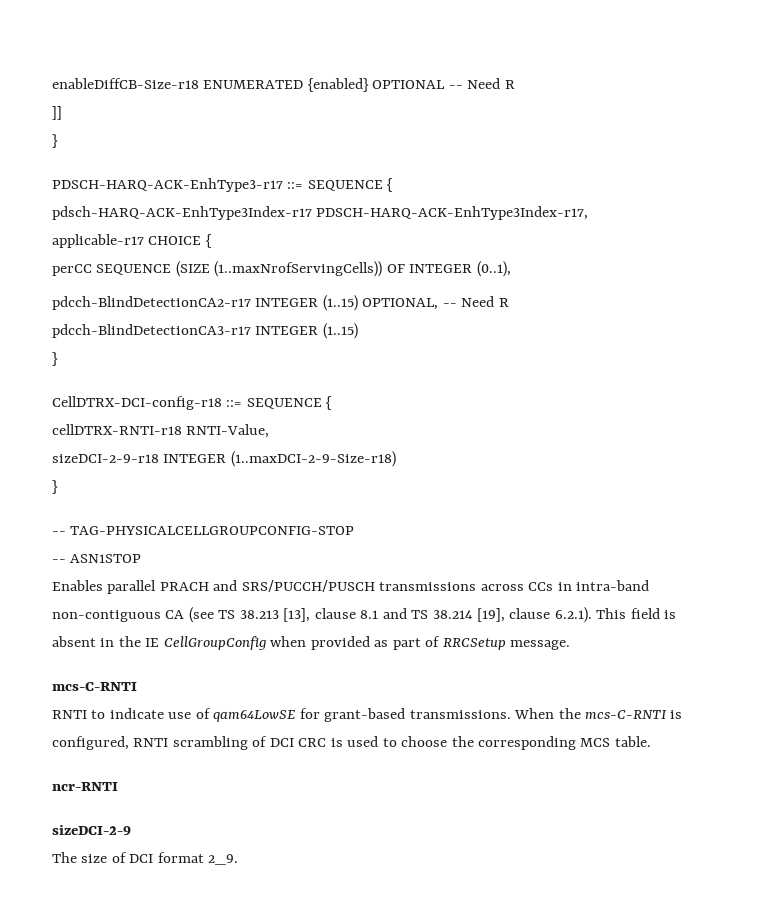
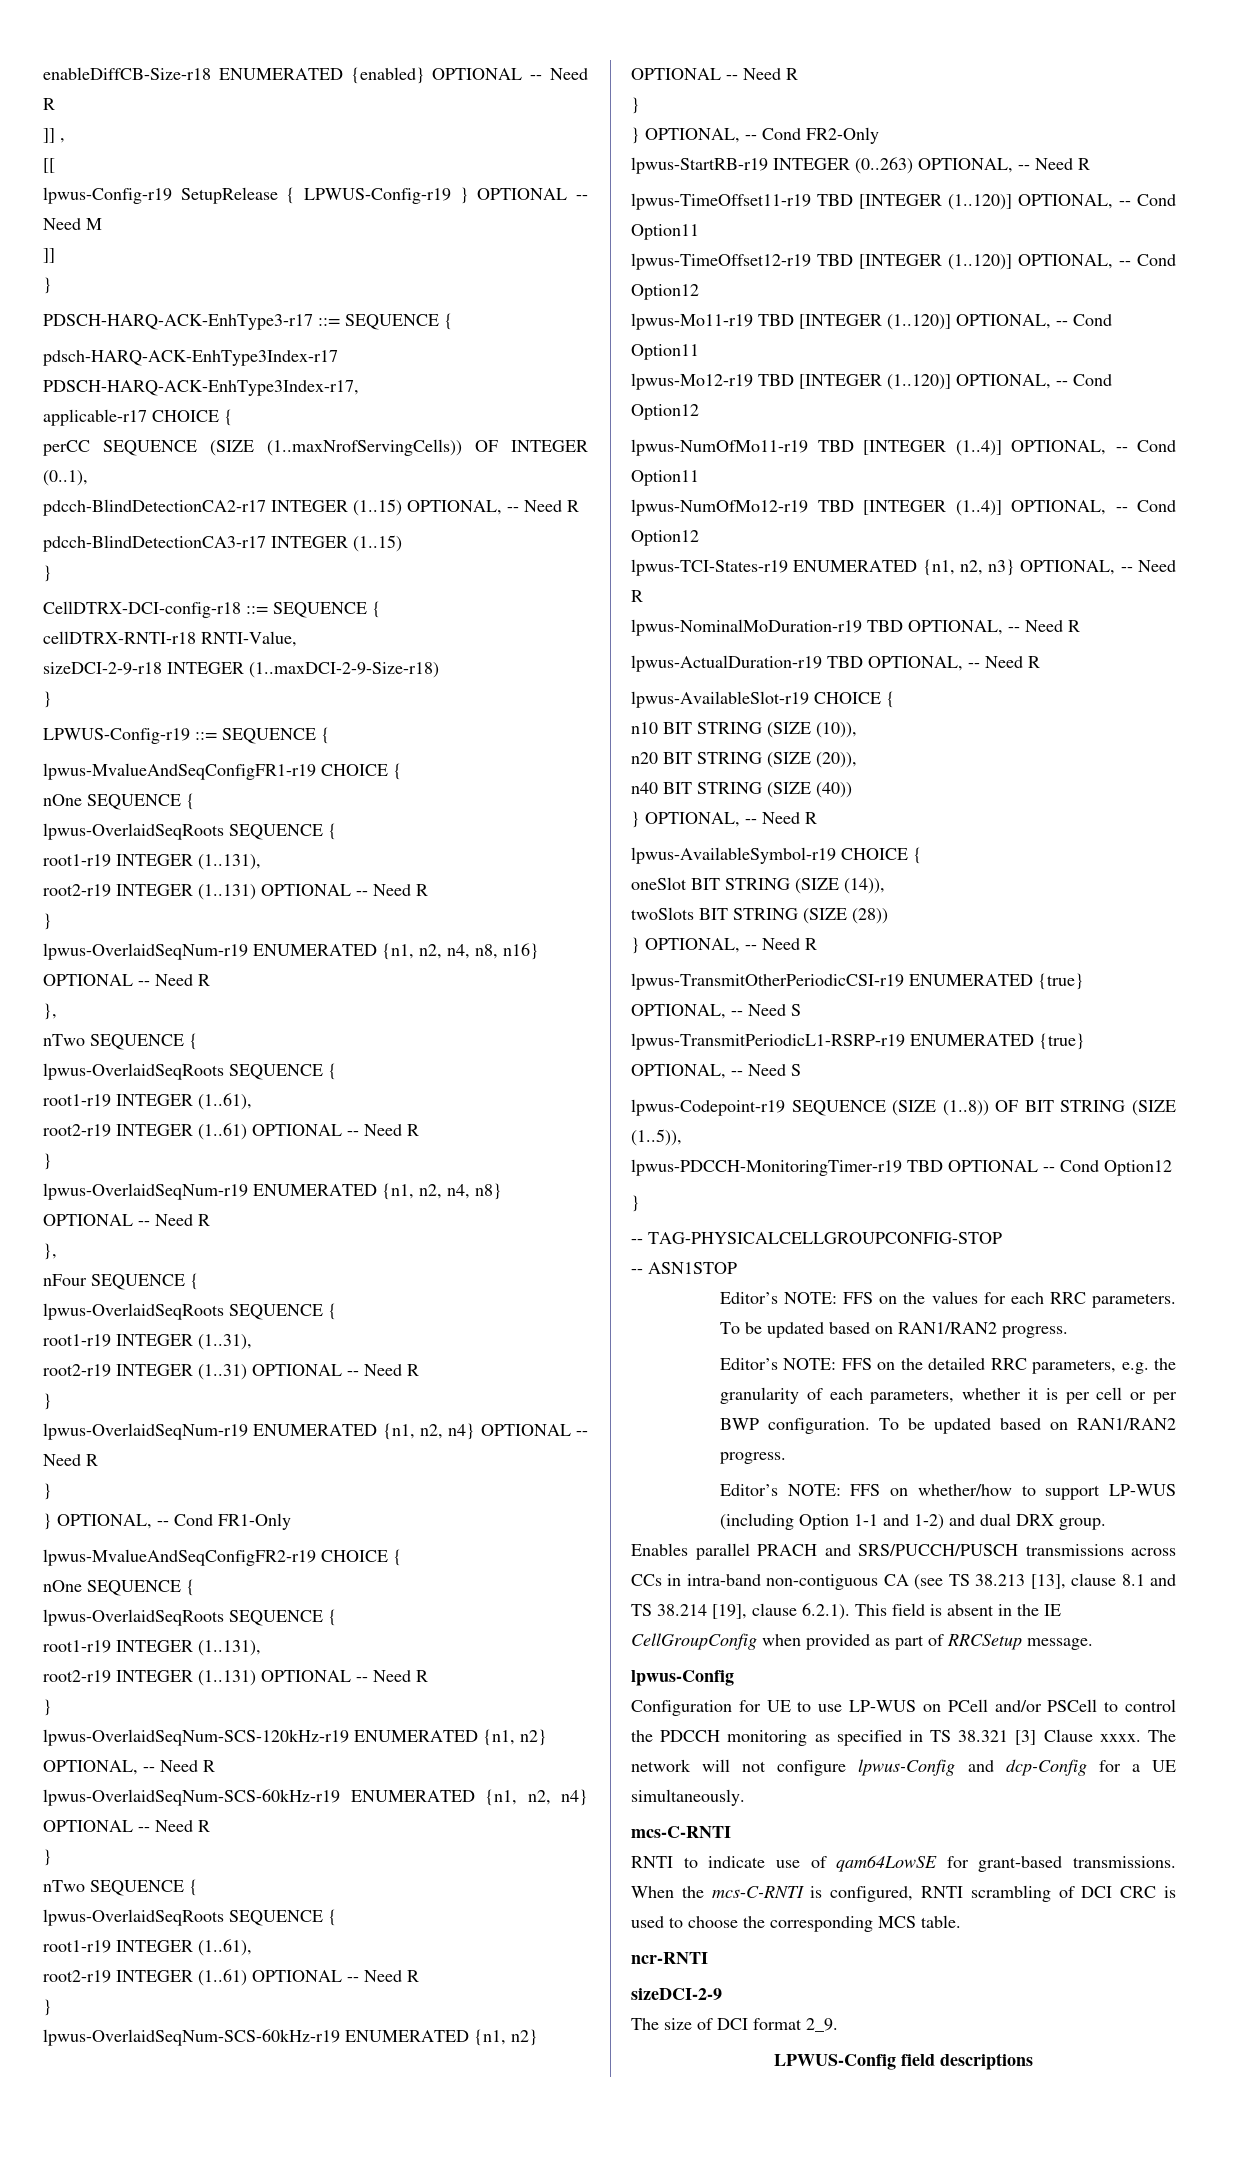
+ ]] ,
+ [[
+ lpwus-Config-r19 SetupRelease { LPWUS-Config-r19 } OPTIONAL -- Need M
+ LPWUS-Config-r19 ::= SEQUENCE {
+ lpwus-MvalueAndSeqConfigFR1-r19 CHOICE {
+ nOne SEQUENCE {
+ lpwus-OverlaidSeqRoots SEQUENCE {
+ root1-r19 INTEGER (1..131),
+ root2-r19 INTEGER (1..131) OPTIONAL -- Need R
+ }
+ lpwus-OverlaidSeqNum-r19 ENUMERATED {n1, n2, n4, n8, n16} OPTIONAL -- Need R
+ },
+ nTwo SEQUENCE {
+ lpwus-OverlaidSeqRoots SEQUENCE {
+ root1-r19 INTEGER (1..61),
+ root2-r19 INTEGER (1..61) OPTIONAL -- Need R
+ }
+ lpwus-OverlaidSeqNum-r19 ENUMERATED {n1, n2, n4, n8} OPTIONAL -- Need R
+ },
+ nFour SEQUENCE {
+ lpwus-OverlaidSeqRoots SEQUENCE {
+ root1-r19 INTEGER (1..31),
+ root2-r19 INTEGER (1..31) OPTIONAL -- Need R
+ }
+ lpwus-OverlaidSeqNum-r19 ENUMERATED {n1, n2, n4} OPTIONAL -- Need R
+ }
+ } OPTIONAL, -- Cond FR1-Only
+ lpwus-MvalueAndSeqConfigFR2-r19 CHOICE {
+ nOne SEQUENCE {
+ lpwus-OverlaidSeqRoots SEQUENCE {
+ root1-r19 INTEGER (1..131),
+ root2-r19 INTEGER (1..131) OPTIONAL -- Need R
+ }
+ lpwus-OverlaidSeqNum-SCS-120kHz-r19 ENUMERATED {n1, n2} OPTIONAL, -- Need R
+ lpwus-OverlaidSeqNum-SCS-60kHz-r19 ENUMERATED {n1, n2, n4} OPTIONAL -- Need R
+ }
+ nTwo SEQUENCE {
+ lpwus-OverlaidSeqRoots SEQUENCE {
+ root1-r19 INTEGER (1..61),
+ root2-r19 INTEGER (1..61) OPTIONAL -- Need R
+ }
+ lpwus-OverlaidSeqNum-SCS-60kHz-r19 ENUMERATED {n1, n2} OPTIONAL -- Need R
+ }
+ } OPTIONAL, -- Cond FR2-Only
+ lpwus-StartRB-r19 INTEGER (0..263) OPTIONAL, -- Need R
+ lpwus-TimeOffset11-r19 TBD [INTEGER (1..120)] OPTIONAL, -- Cond Option11
+ lpwus-TimeOffset12-r19 TBD [INTEGER (1..120)] OPTIONAL, -- Cond Option12
+ lpwus-Mo11-r19 TBD [INTEGER (1..120)] OPTIONAL, -- Cond Option11
+ lpwus-Mo12-r19 TBD [INTEGER (1..120)] OPTIONAL, -- Cond Option12
+ lpwus-NumOfMo11-r19 TBD [INTEGER (1..4)] OPTIONAL, -- Cond Option11
+ lpwus-NumOfMo12-r19 TBD [INTEGER (1..4)] OPTIONAL, -- Cond Option12
+ lpwus-TCI-States-r19 ENUMERATED {n1, n2, n3} OPTIONAL, -- Need R
+ lpwus-NominalMoDuration-r19 TBD OPTIONAL, -- Need R
+ lpwus-ActualDuration-r19 TBD OPTIONAL, -- Need R
+ lpwus-AvailableSlot-r19 CHOICE {
+ n10 BIT STRING (SIZE (10)),
+ n20 BIT STRING (SIZE (20)),
+ n40 BIT STRING (SIZE (40))
+ } OPTIONAL, -- Need R
+ lpwus-AvailableSymbol-r19 CHOICE {
+ oneSlot BIT STRING (SIZE (14)),
+ twoSlots BIT STRING (SIZE (28))
+ } OPTIONAL, -- Need R
+ lpwus-TransmitOtherPeriodicCSI-r19 ENUMERATED {true} OPTIONAL, -- Need S
+ lpwus-TransmitPeriodicL1-RSRP-r19 ENUMERATED {true} OPTIONAL, -- Need S
+ lpwus-Codepoint-r19 SEQUENCE (SIZE (1..8)) OF BIT STRING (SIZE (1..5)),
+ lpwus-PDCCH-MonitoringTimer-r19 TBD OPTIONAL -- Cond Option12
+ }
  -- TAG-PHYSICALCELLGROUPCONFIG-STOP
  -- ASN1STOP
+ Editor’s NOTE: FFS on the values for each RRC parameters. To be updated based on RAN1/RAN2 progress.
+ Editor’s NOTE: FFS on the detailed RRC parameters, e.g. the granularity of each parameters, whether it is per cell or per BWP configuration. To be updated based on RAN1/RAN2 progress.
+ Editor’s NOTE: FFS on whether/how to support LP-WUS (including Option 1-1 and 1-2) and dual DRX group.
  Enables parallel PRACH and SRS/PUCCH/PUSCH transmissions across CCs in intra-band non-contiguous CA (see TS 38.213 [13], clause 8.1 and TS 38.214 [19], clause 6.2.1). This field is absent in the IE CellGroupConfig when provided as part of RRCSetup message.
+ lpwus-Config
+ Configuration for UE to use LP-WUS on PCell and/or PSCell to control the PDCCH monitoring as specified in TS 38.321 [3] Clause xxxx. The network will not configure lpwus-Config and dcp-Config for a UE simultaneously.
+ LPWUS-Config field descriptions

